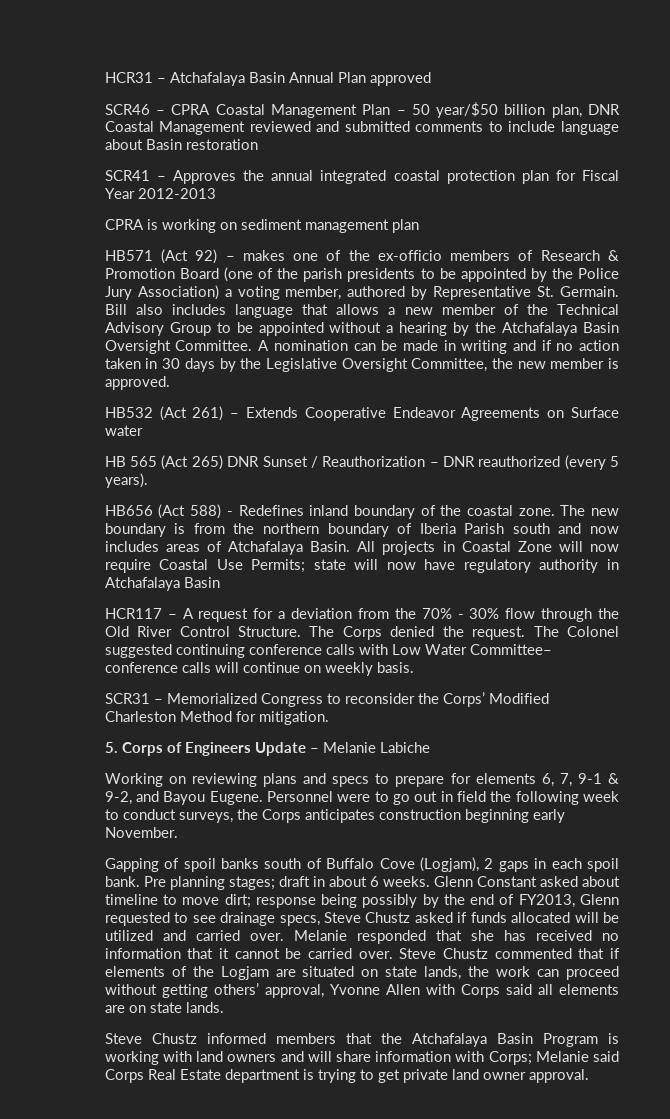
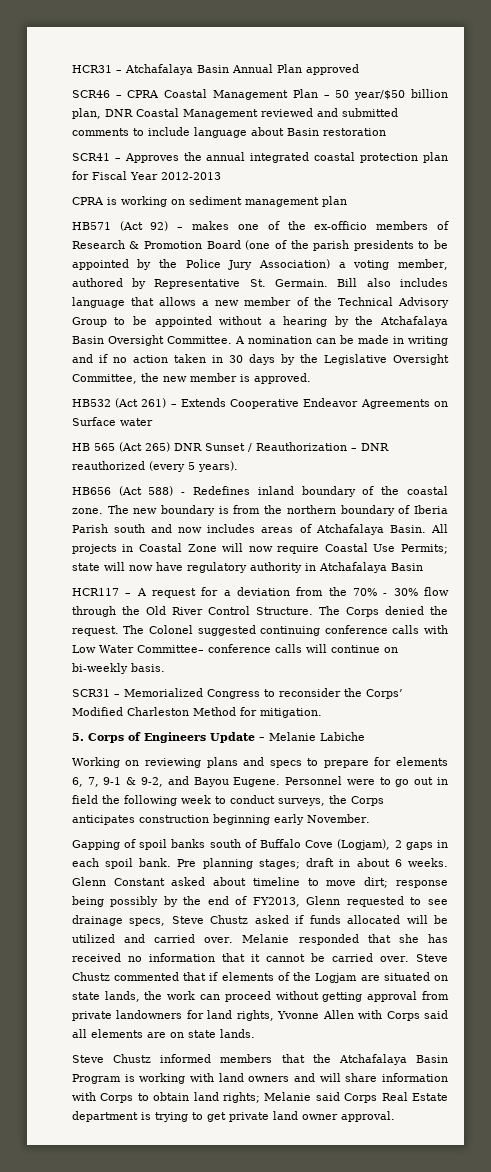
- The Colonel suggested continuing conference calls with Low Water Committee– conference calls will continue on weekly basis.
+ The Colonel suggested continuing conference calls with Low Water Committee– conference calls will continue on bi-weekly basis.
- Steve Chustz commented that if elements of the Logjam are situated on state lands, the work can proceed without getting others’ approval, Yvonne Allen with Corps said all elements are on state lands.
+ Steve Chustz commented that if elements of the Logjam are situated on state lands, the work can proceed without getting approval from private landowners for land rights, Yvonne Allen with Corps said all elements are on state lands.
- Steve Chustz informed members that the Atchafalaya Basin Program is working with land owners and will share information with Corps; Melanie said Corps Real Estate department is trying to get private land owner approval.
+ Steve Chustz informed members that the Atchafalaya Basin Program is working with land owners and will share information with Corps to obtain land rights; Melanie said Corps Real Estate department is trying to get private land owner approval.

